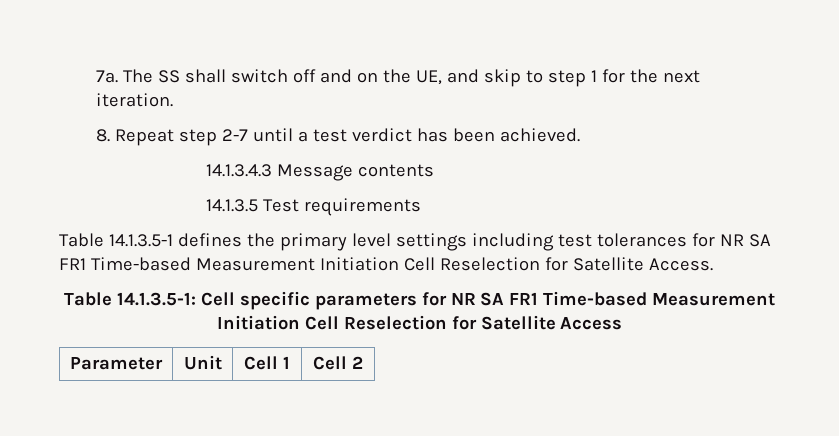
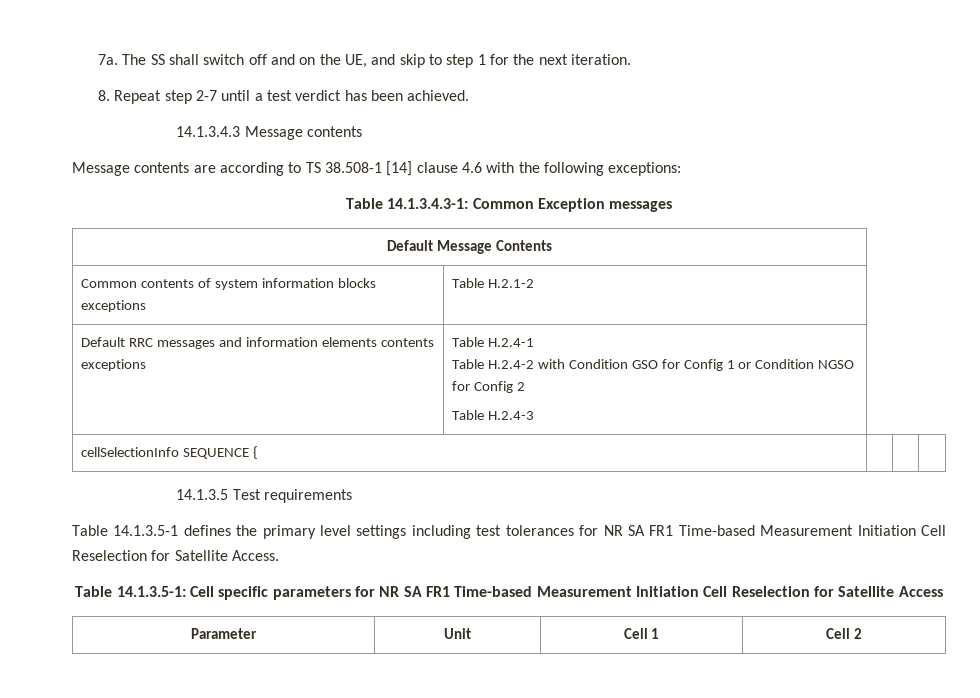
+ Message contents are according to TS 38.508-1 [14] clause 4.6 with the following exceptions:
+ Table 14.1.3.4.3-1: Common Exception messages
+ Default Message Contents
+ Common contents of system information blocks exceptions | Table H.2.1-2
+ Default RRC messages and information elements contents exceptions | Table H.2.4-1
+ Table H.2.4-2 with Condition GSO for Config 1 or Condition NGSO for Config 2
+ Table H.2.4-3
+ cellSelectionInfo SEQUENCE { | | |

